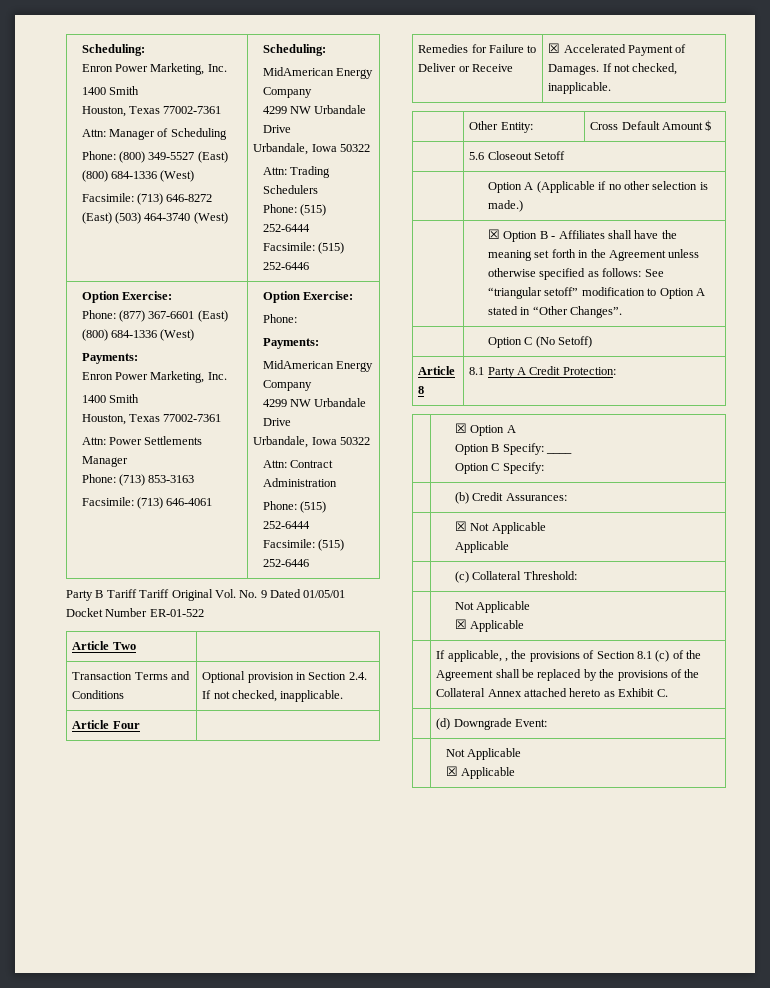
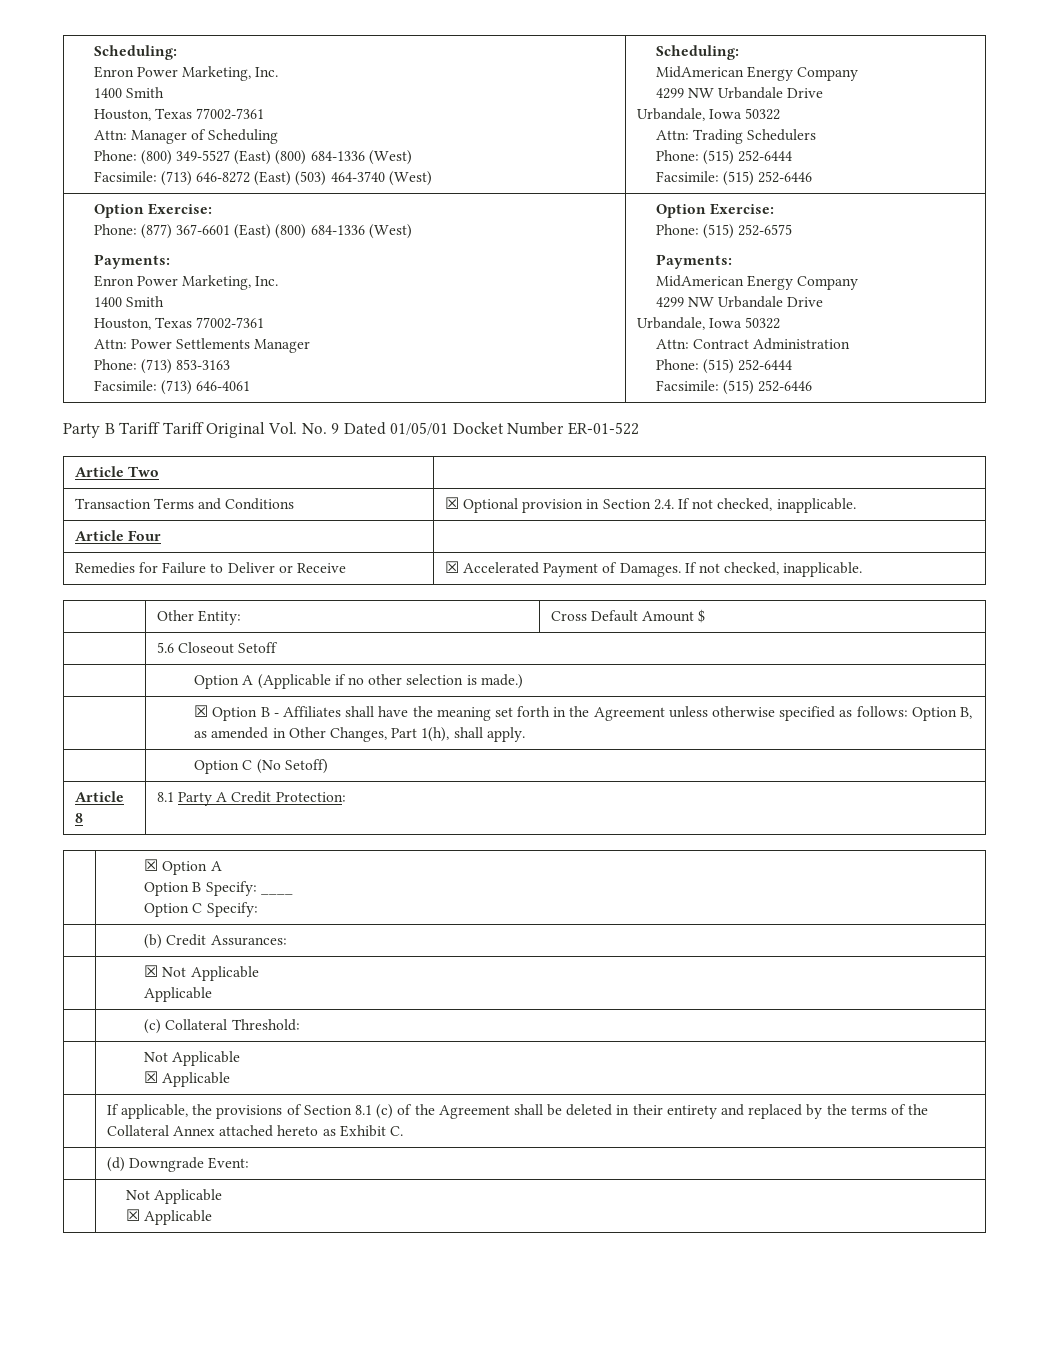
  Facsimile: (713) 646-4061 | Option Exercise:
- Phone:
+ Phone: (515) 252-6575
- Transaction Terms and Conditions | Optional provision in Section 2.4. If not checked, inapplicable.
+ Transaction Terms and Conditions | ☒ Optional provision in Section 2.4. If not checked, inapplicable.
- | ☒ Option B - Affiliates shall have the meaning set forth in the Agreement unless otherwise specified as follows: See “triangular setoff” modification to Option A stated in “Other Changes”.
+ | ☒ Option B - Affiliates shall have the meaning set forth in the Agreement unless otherwise specified as follows: Option B, as amended in Other Changes, Part 1(h), shall apply.
- | If applicable, , the provisions of Section 8.1 (c) of the Agreement shall be replaced by the provisions of the Collateral Annex attached hereto as Exhibit C.
+ | If applicable, the provisions of Section 8.1 (c) of the Agreement shall be deleted in their entirety and replaced by the terms of the Collateral Annex attached hereto as Exhibit C.

